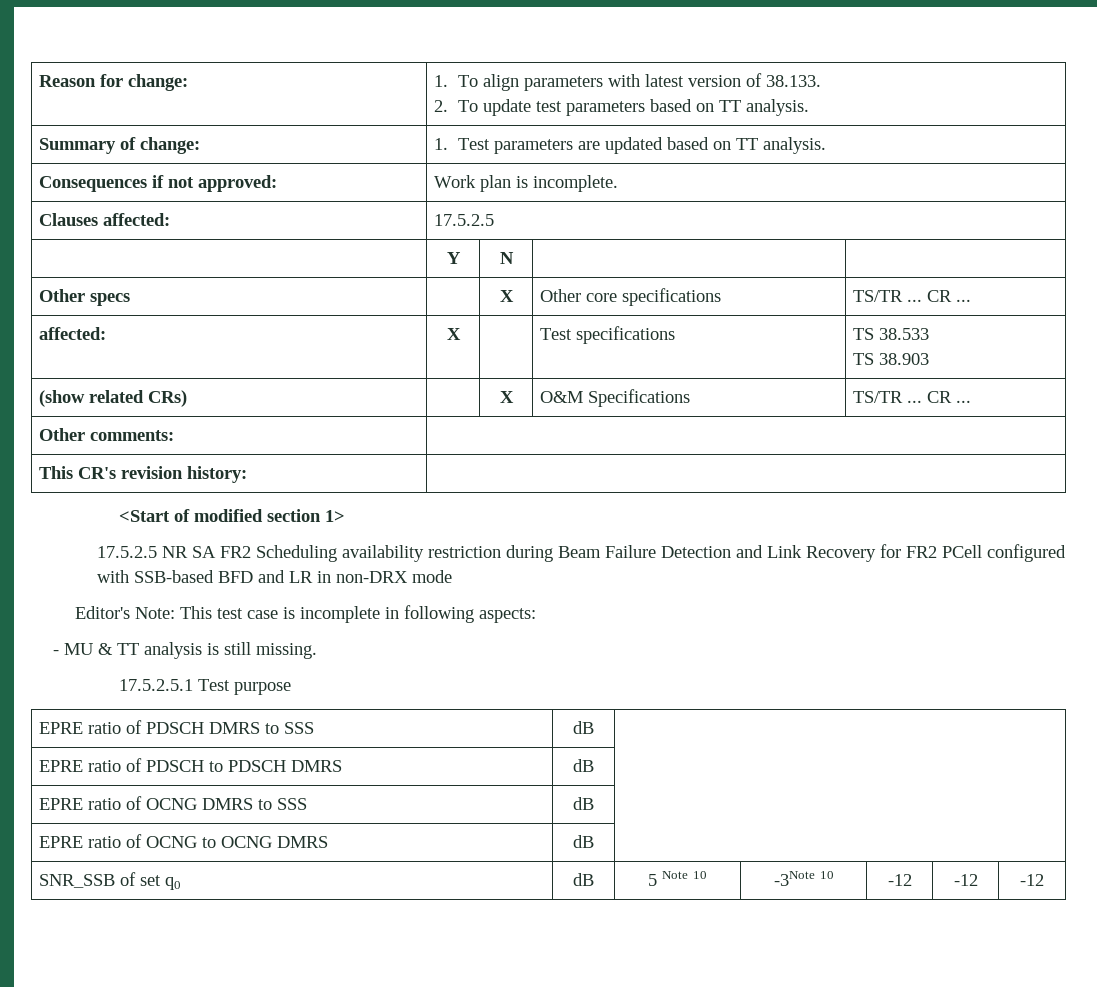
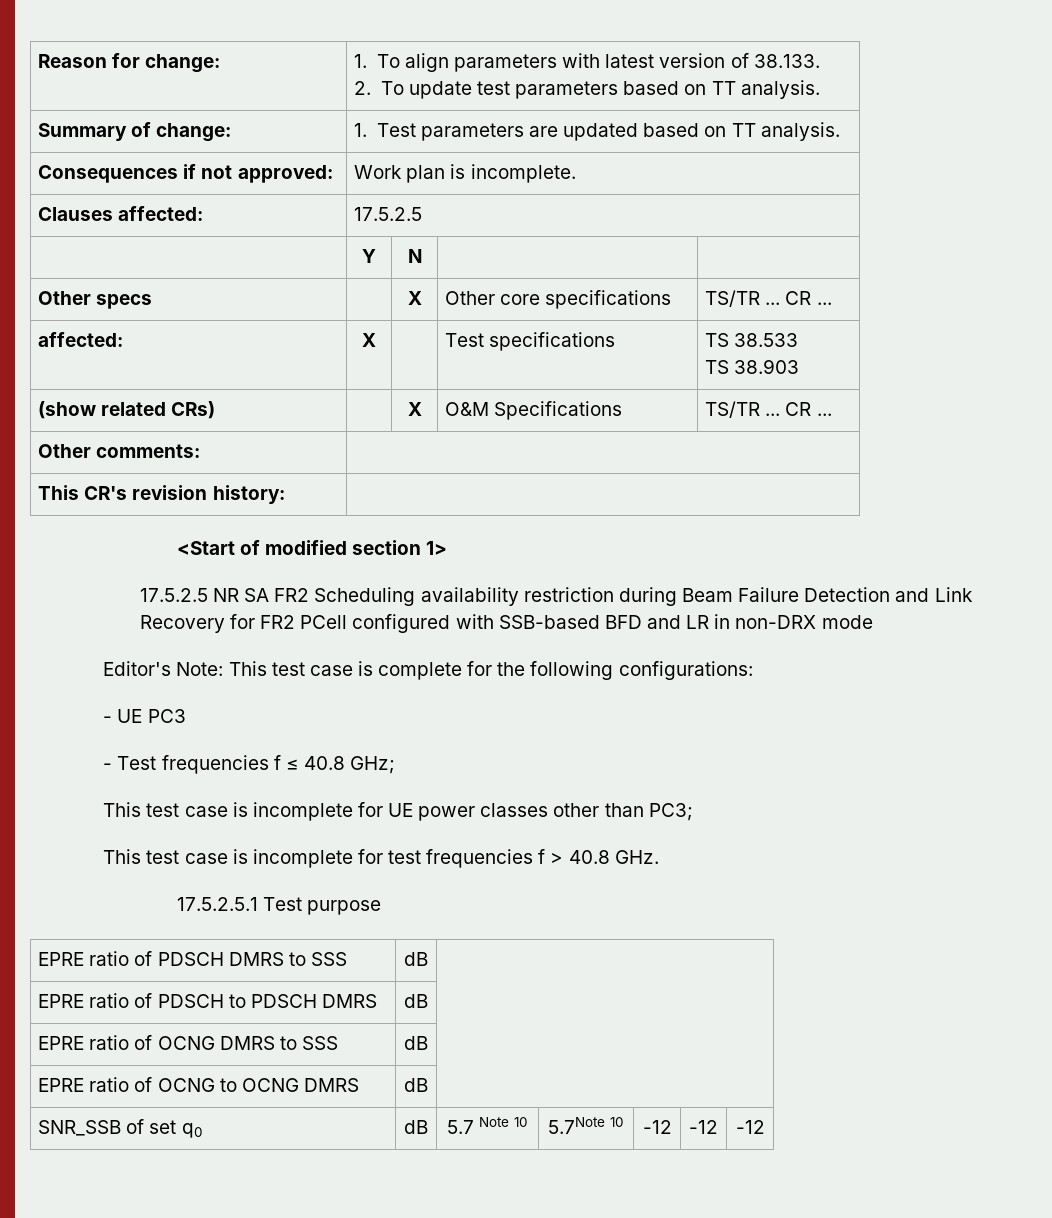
- Editor's Note: This test case is incomplete in following aspects:
- - MU & TT analysis is still missing.
+ Editor's Note: This test case is complete for the following configurations:
+ - UE PC3
+ - Test frequencies f ≤ 40.8 GHz;
+ This test case is incomplete for UE power classes other than PC3;
+ This test case is incomplete for test frequencies f > 40.8 GHz.
- SNR_SSB of set q0 | dB | 5 Note 10 | -3Note 10 | -12 | -12 | -12
+ SNR_SSB of set q0 | dB | 5.7 Note 10 | 5.7Note 10 | -12 | -12 | -12

